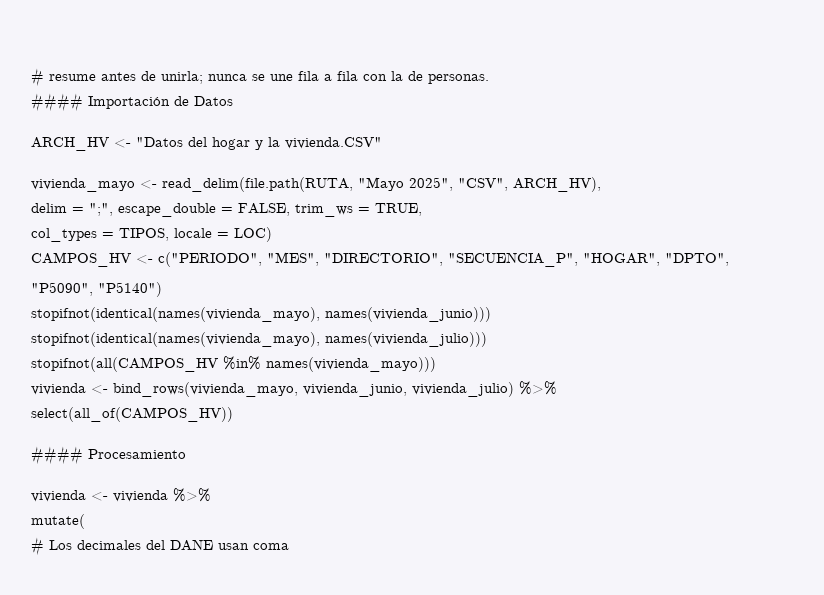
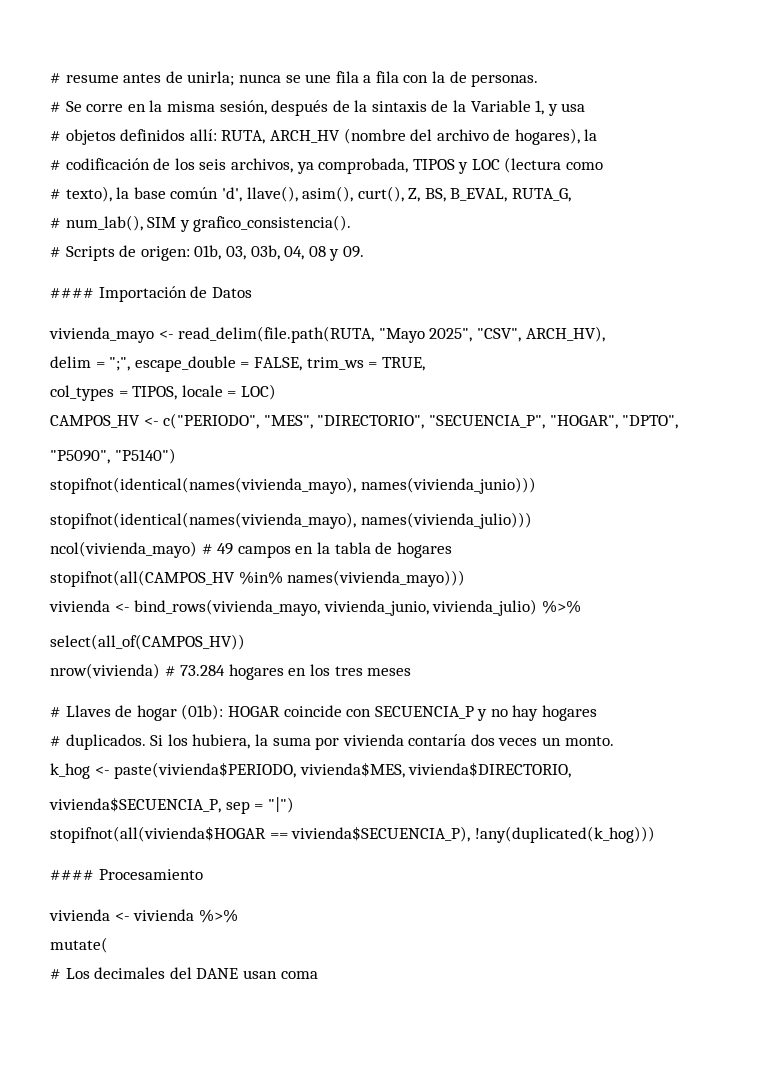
+ # Se corre en la misma sesión, después de la sintaxis de la Variable 1, y usa
+ # objetos definidos allí: RUTA, ARCH_HV (nombre del archivo de hogares), la
+ # codificación de los seis archivos, ya comprobada, TIPOS y LOC (lectura como
+ # texto), la base común 'd', llave(), asim(), curt(), Z, BS, B_EVAL, RUTA_G,
+ # num_lab(), SIM y grafico_consistencia().
+ # Scripts de origen: 01b, 03, 03b, 04, 08 y 09.
  #### Importación de Datos
- ARCH_HV <- "Datos del hogar y la vivienda.CSV"
+ ncol(vivienda_mayo) # 49 campos en la tabla de hogares
+ nrow(vivienda) # 73.284 hogares en los tres meses
+ # Llaves de hogar (01b): HOGAR coincide con SECUENCIA_P y no hay hogares
+ # duplicados. Si los hubiera, la suma por vivienda contaría dos veces un monto.
+ k_hog <- paste(vivienda$PERIODO, vivienda$MES, vivienda$DIRECTORIO,
+ vivienda$SECUENCIA_P, sep = "|")
+ stopifnot(all(vivienda$HOGAR == vivienda$SECUENCIA_P), !any(duplicated(k_hog)))

